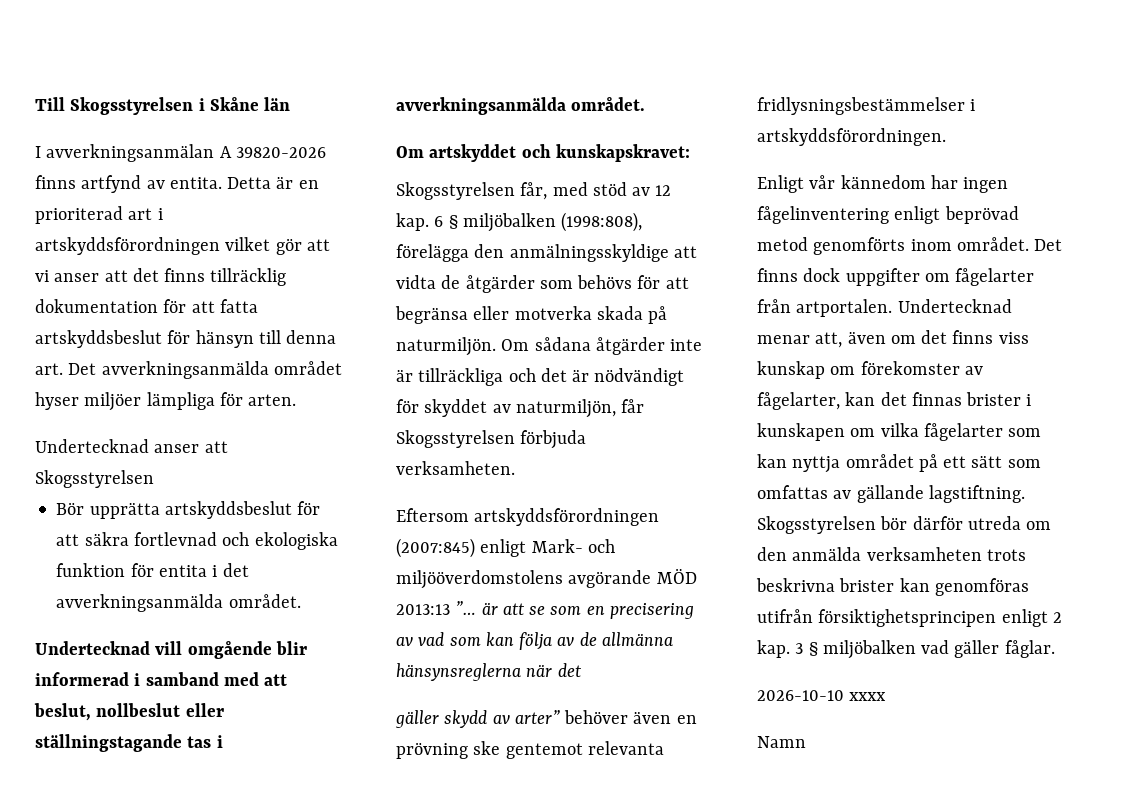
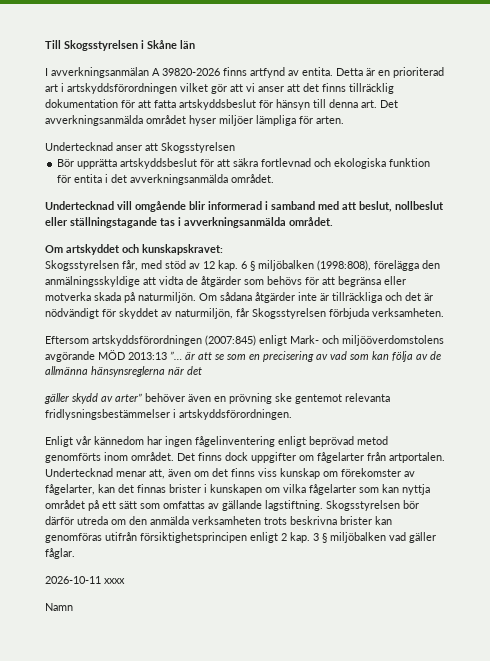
- 2026-10-10 xxxx
+ 2026-10-11 xxxx

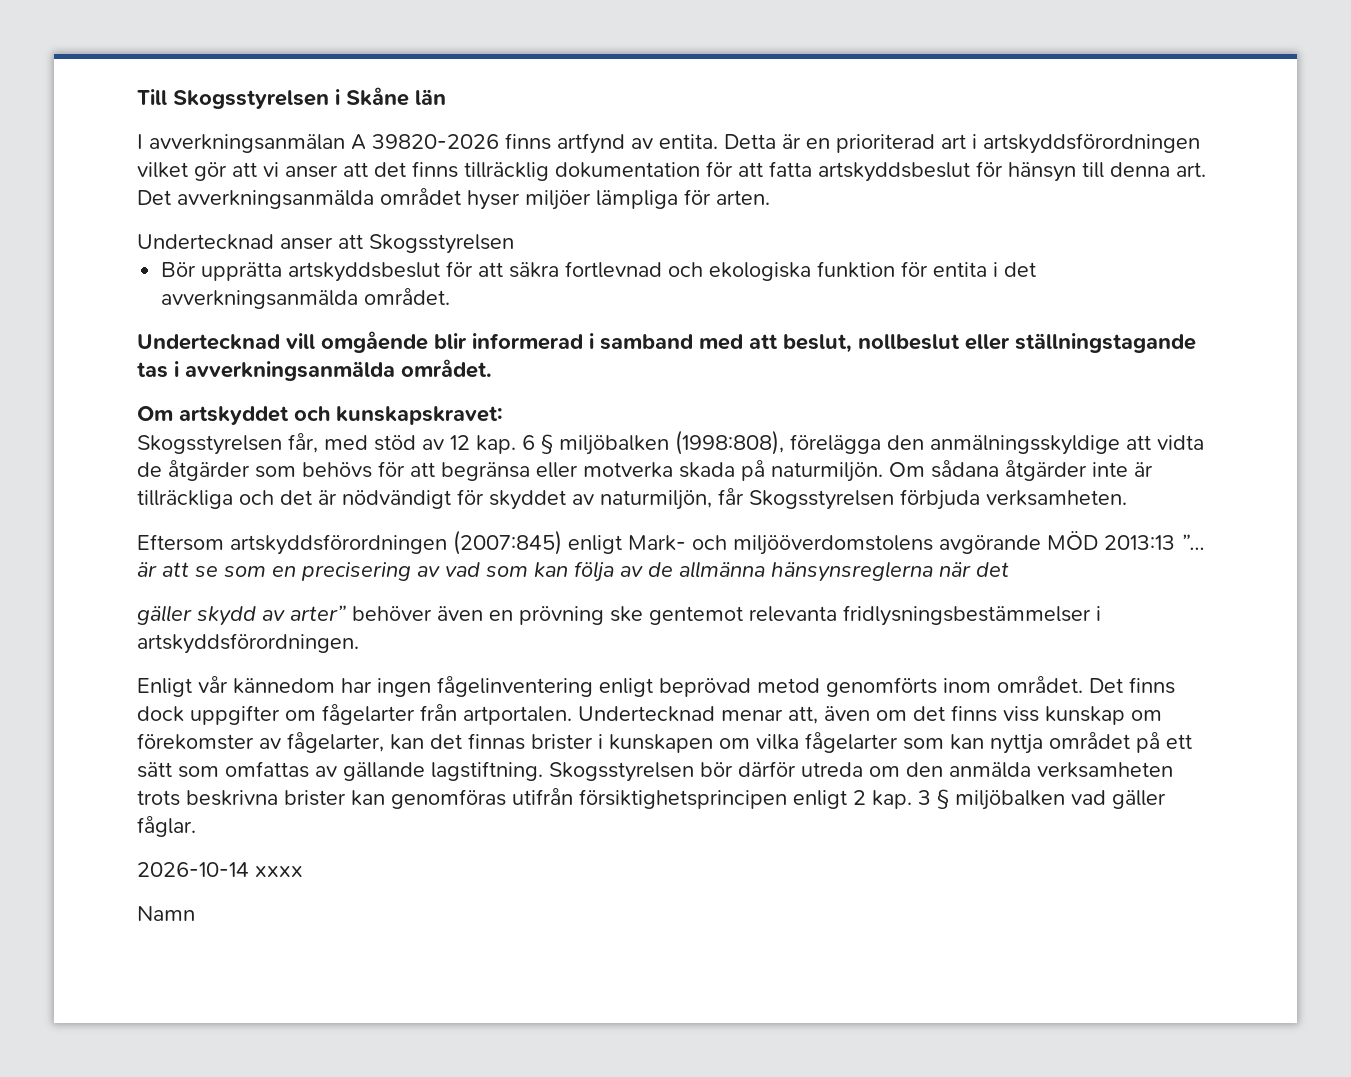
- 2026-10-11 xxxx
+ 2026-10-14 xxxx

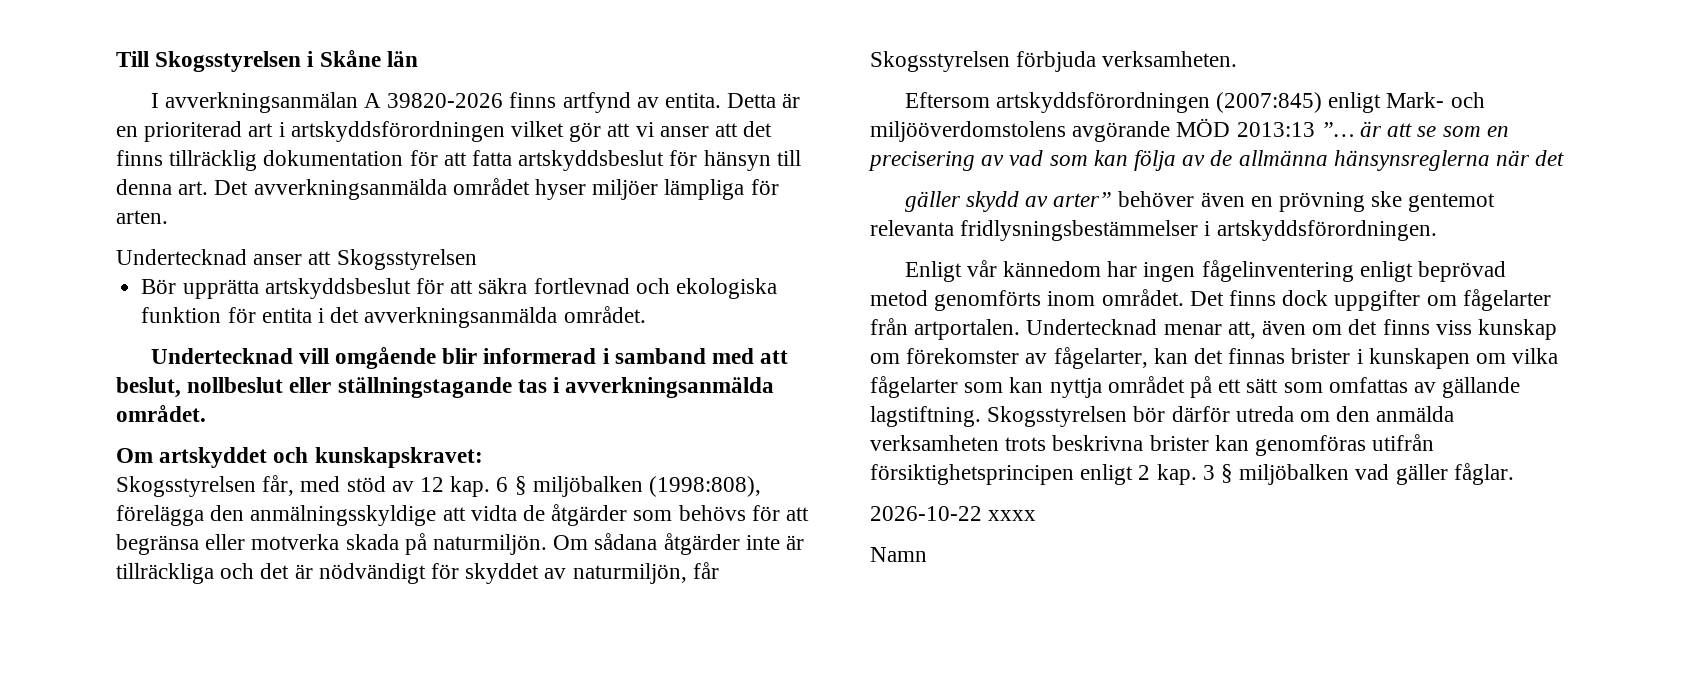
- 2026-10-14 xxxx
+ 2026-10-22 xxxx

